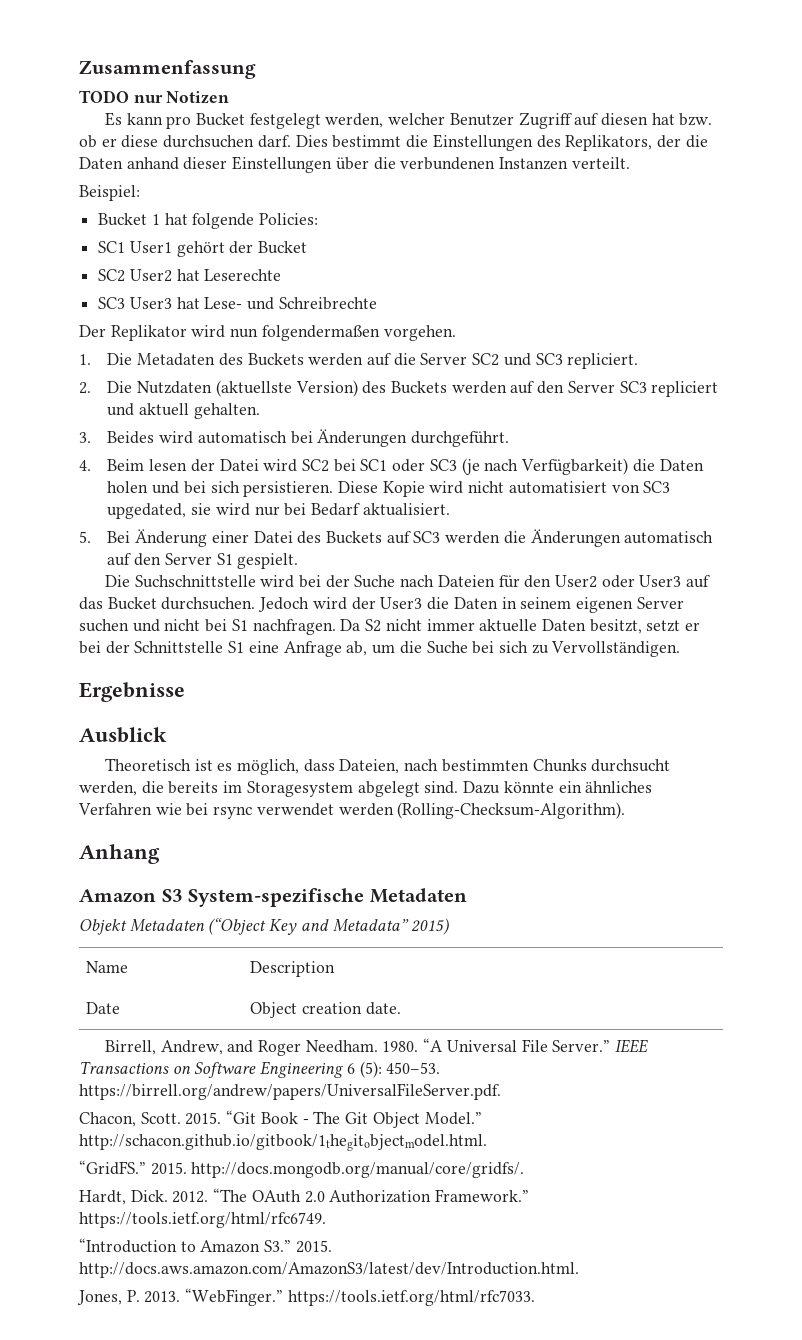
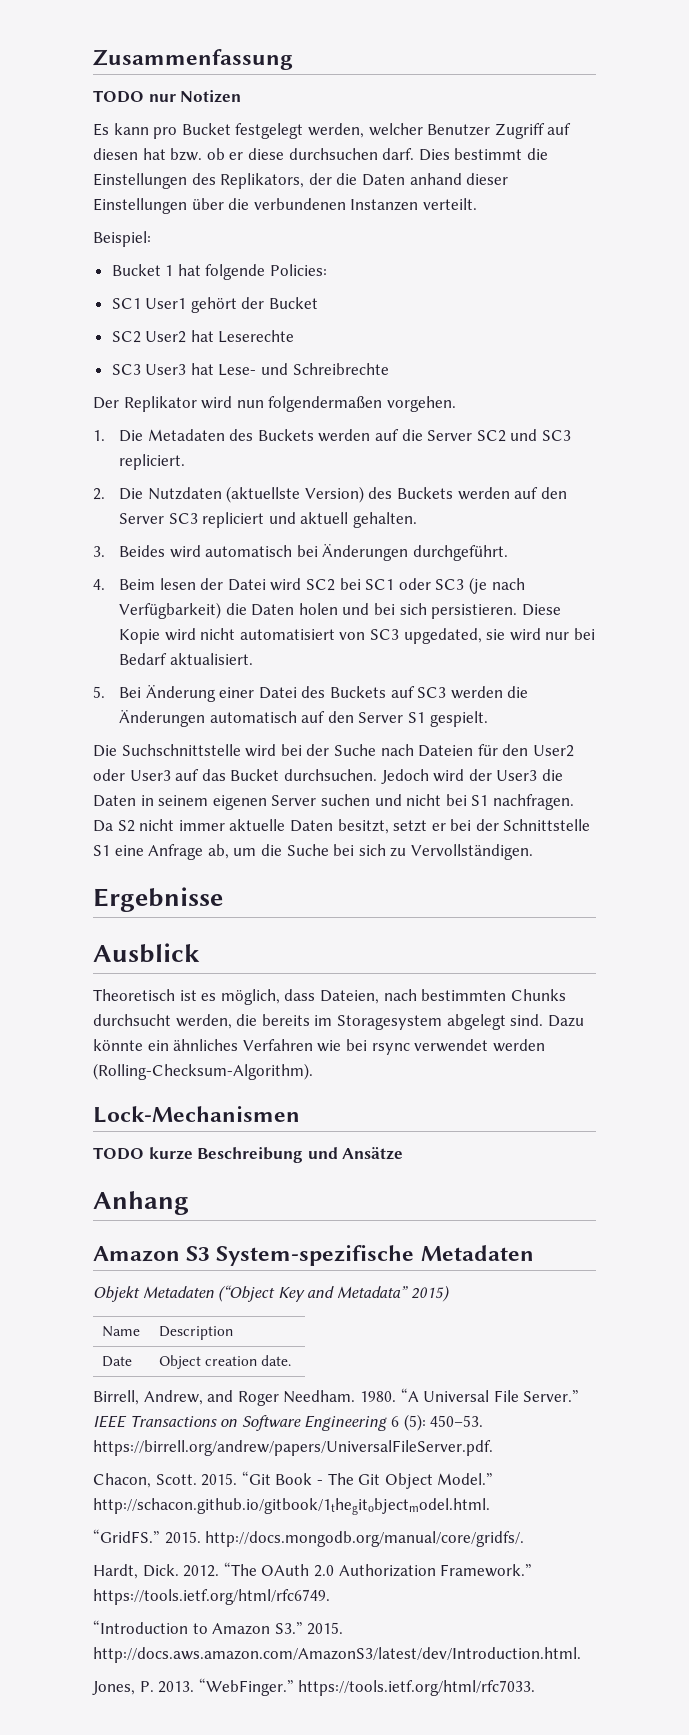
+ Lock-Mechanismen
+ TODO kurze Beschreibung und Ansätze

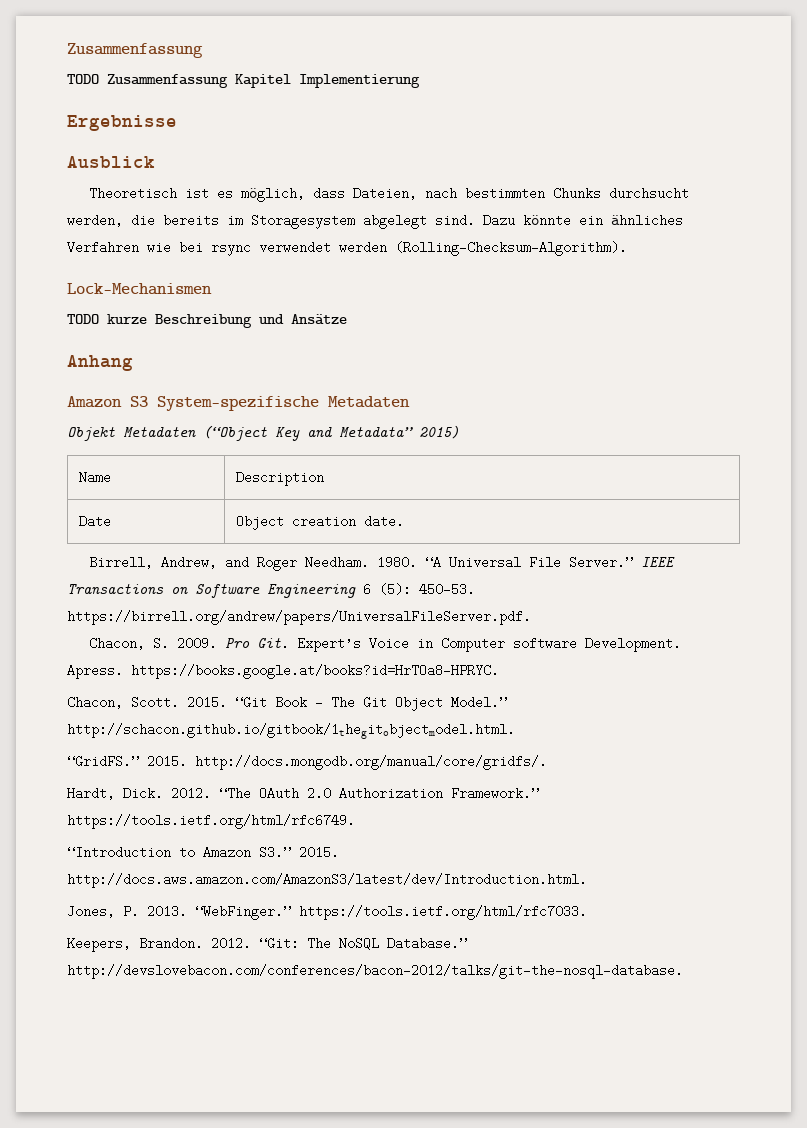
- TODO nur Notizen
- Es kann pro Bucket festgelegt werden, welcher Benutzer Zugriff auf diesen hat bzw. ob er diese durchsuchen darf. Dies bestimmt die Einstellungen des Replikators, der die Daten anhand dieser Einstellungen über die verbundenen Instanzen verteilt.
- Beispiel:
- Bucket 1 hat folgende Policies:
- SC1 User1 gehört der Bucket
- SC2 User2 hat Leserechte
- SC3 User3 hat Lese- und Schreibrechte
- Der Replikator wird nun folgendermaßen vorgehen.
- 1. Die Metadaten des Buckets werden auf die Server SC2 und SC3 repliciert.
- 2. Die Nutzdaten (aktuellste Version) des Buckets werden auf den Server SC3 repliciert und aktuell gehalten.
- 3. Beides wird automatisch bei Änderungen durchgeführt.
- 4. Beim lesen der Datei wird SC2 bei SC1 oder SC3 (je nach Verfügbarkeit) die Daten holen und bei sich persistieren. Diese Kopie wird nicht automatisiert von SC3 upgedated, sie wird nur bei Bedarf aktualisiert.
- 5. Bei Änderung einer Datei des Buckets auf SC3 werden die Änderungen automatisch auf den Server S1 gespielt.
- Die Suchschnittstelle wird bei der Suche nach Dateien für den User2 oder User3 auf das Bucket durchsuchen. Jedoch wird der User3 die Daten in seinem eigenen Server suchen und nicht bei S1 nachfragen. Da S2 nicht immer aktuelle Daten besitzt, setzt er bei der Schnittstelle S1 eine Anfrage ab, um die Suche bei sich zu Vervollständigen.
+ TODO Zusammenfassung Kapitel Implementierung
+ Chacon, S. 2009. Pro Git. Expert’s Voice in Computer software Development. Apress. https://books.google.at/books?id=HrTOa8-HPRYC.
+ Keepers, Brandon. 2012. “Git: The NoSQL Database.” http://devslovebacon.com/conferences/bacon-2012/talks/git-the-nosql-database.

